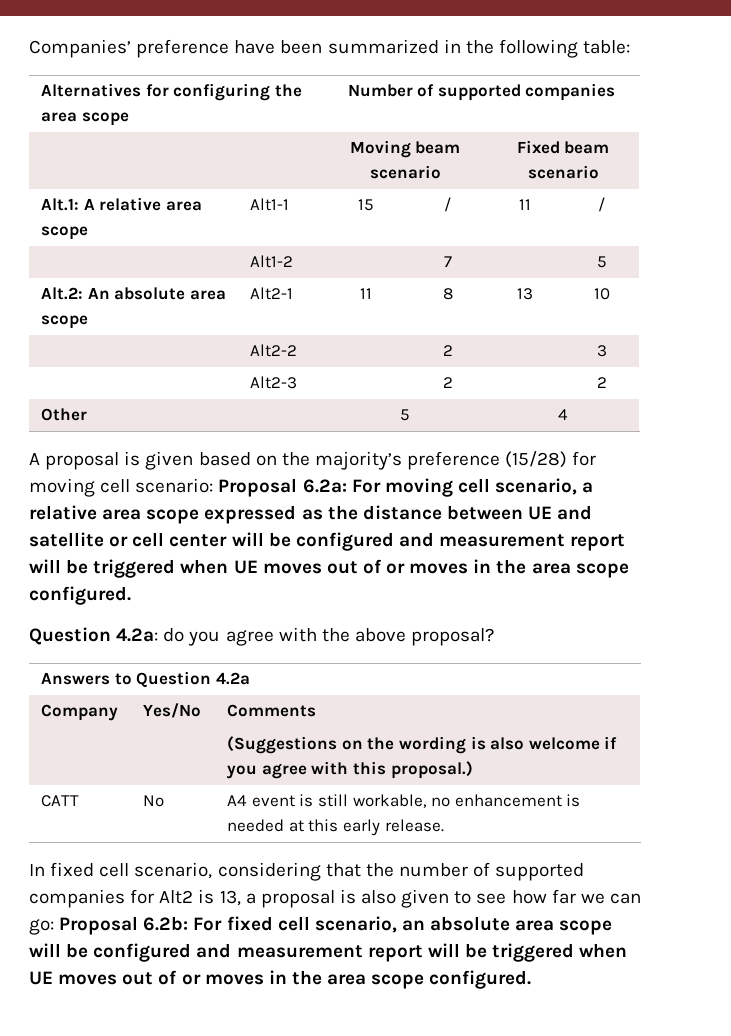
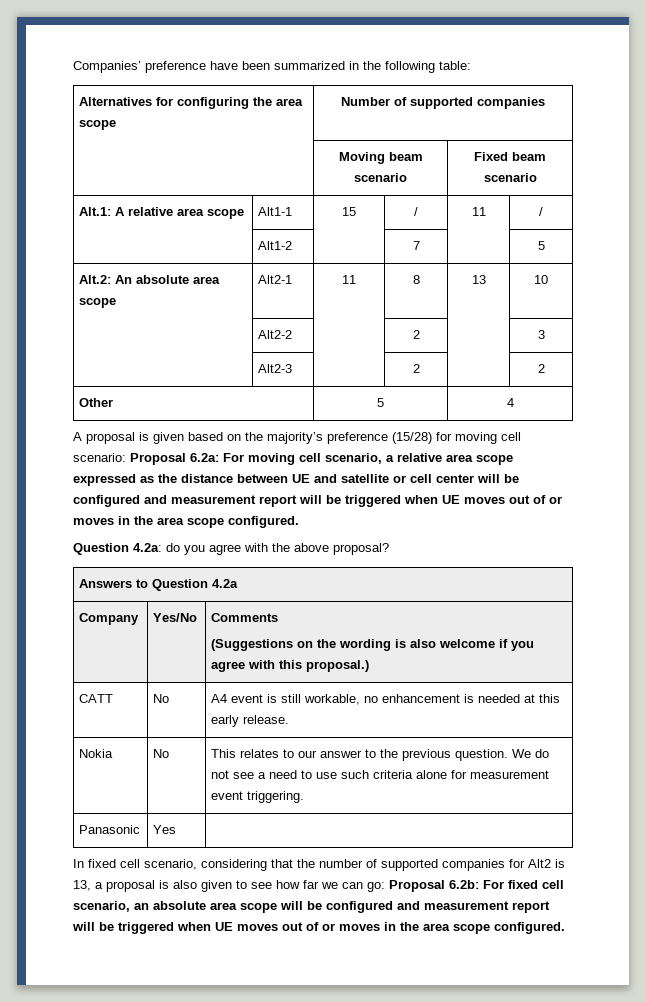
+ Nokia | No | This relates to our answer to the previous question. We do not see a need to use such criteria alone for measurement event triggering.
+ Panasonic | Yes |

